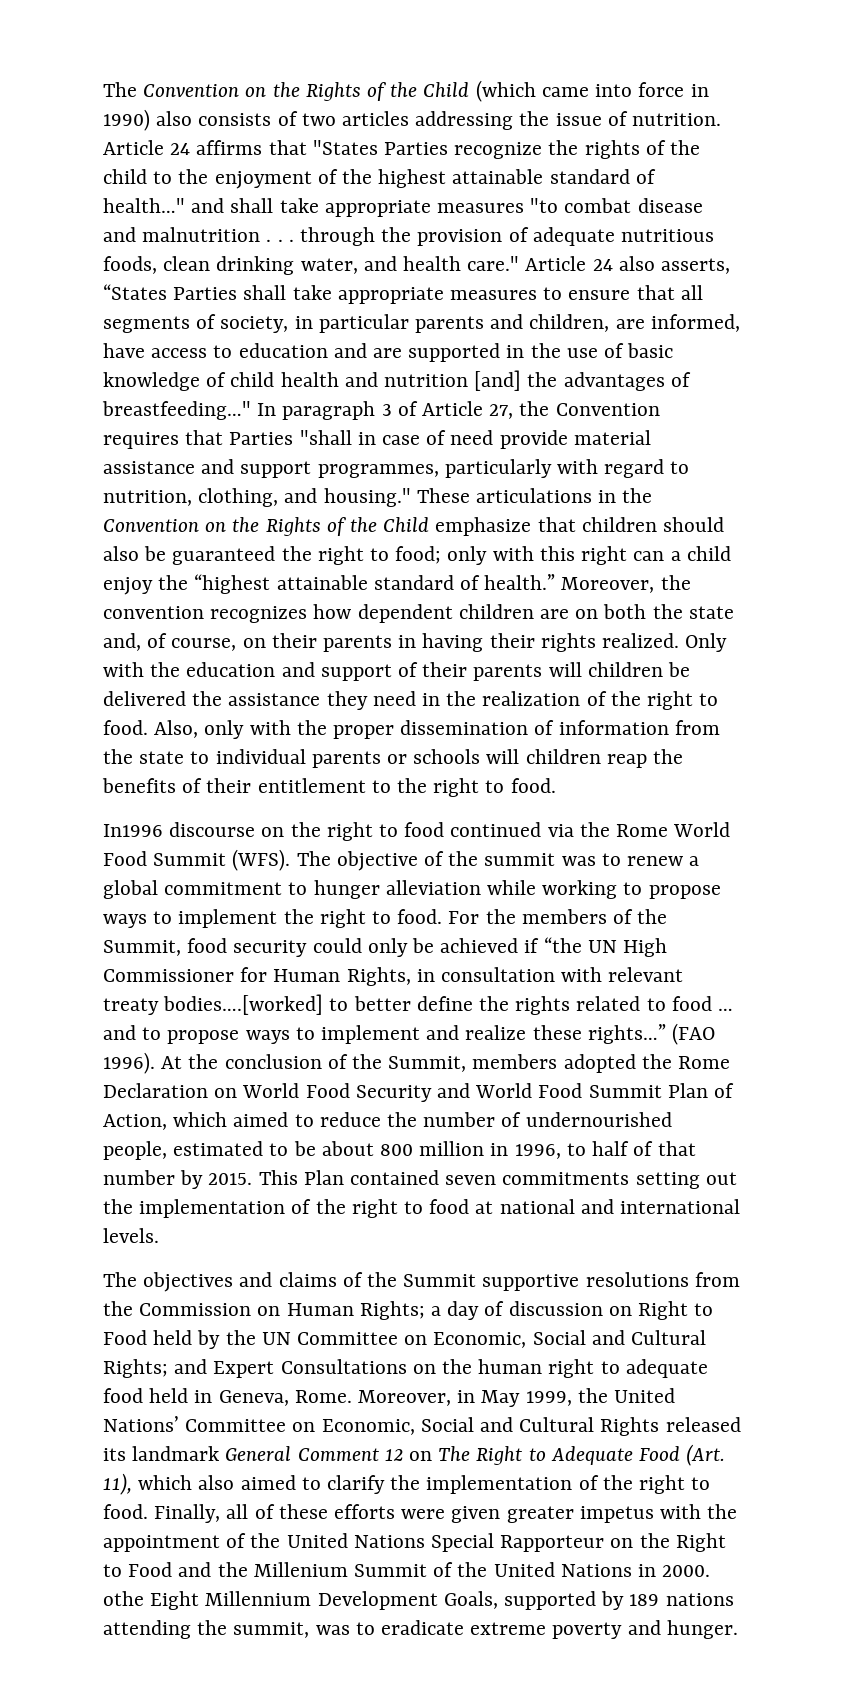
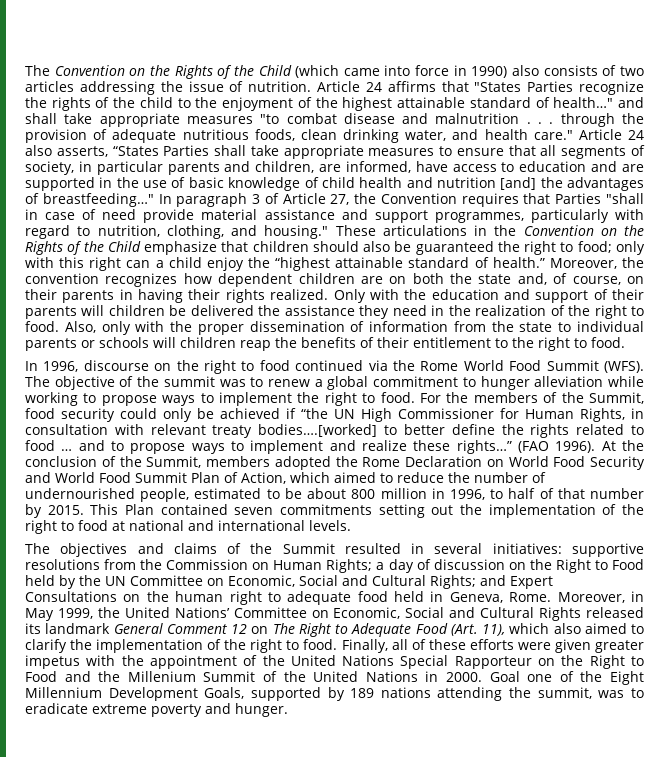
- In1996 discourse on the right to food continued via the Rome World Food Summit (WFS).
+ In 1996, discourse on the right to food continued via the Rome World Food Summit (WFS).
- The objectives and claims of the Summit supportive resolutions from the Commission on Human Rights; a day of discussion on Right to Food held by the UN Committee on Economic, Social and Cultural Rights; and Expert Consultations on the human right to adequate food held in Geneva, Rome.
+ The objectives and claims of the Summit resulted in several initiatives: supportive resolutions from the Commission on Human Rights; a day of discussion on the Right to Food held by the UN Committee on Economic, Social and Cultural Rights; and Expert Consultations on the human right to adequate food held in Geneva, Rome.
- Finally, all of these efforts were given greater impetus with the appointment of the United Nations Special Rapporteur on the Right to Food and the Millenium Summit of the United Nations in 2000. othe Eight Millennium Development Goals, supported by 189 nations attending the summit, was to eradicate extreme poverty and hunger.
+ Finally, all of these efforts were given greater impetus with the appointment of the United Nations Special Rapporteur on the Right to Food and the Millenium Summit of the United Nations in 2000. Goal one of the Eight Millennium Development Goals, supported by 189 nations attending the summit, was to eradicate extreme poverty and hunger.

